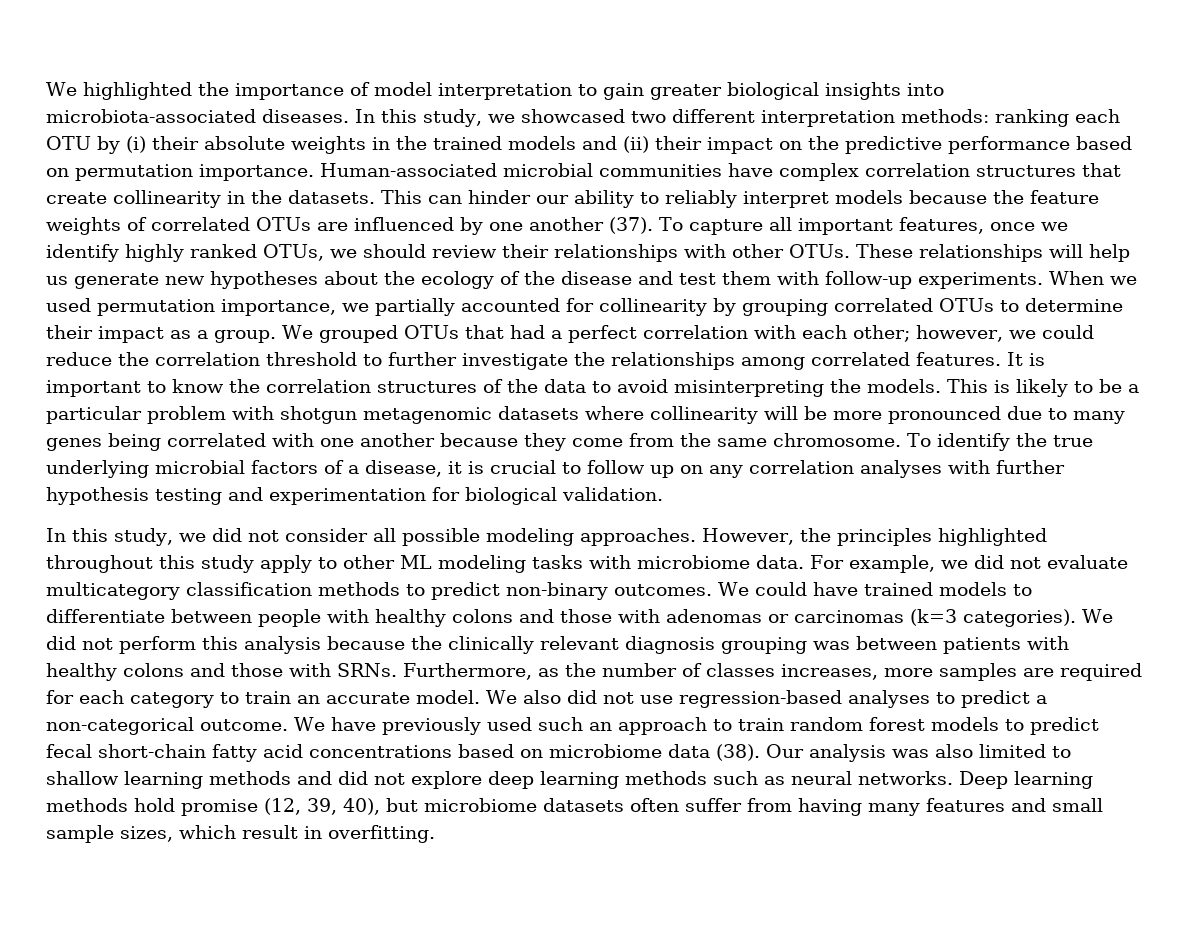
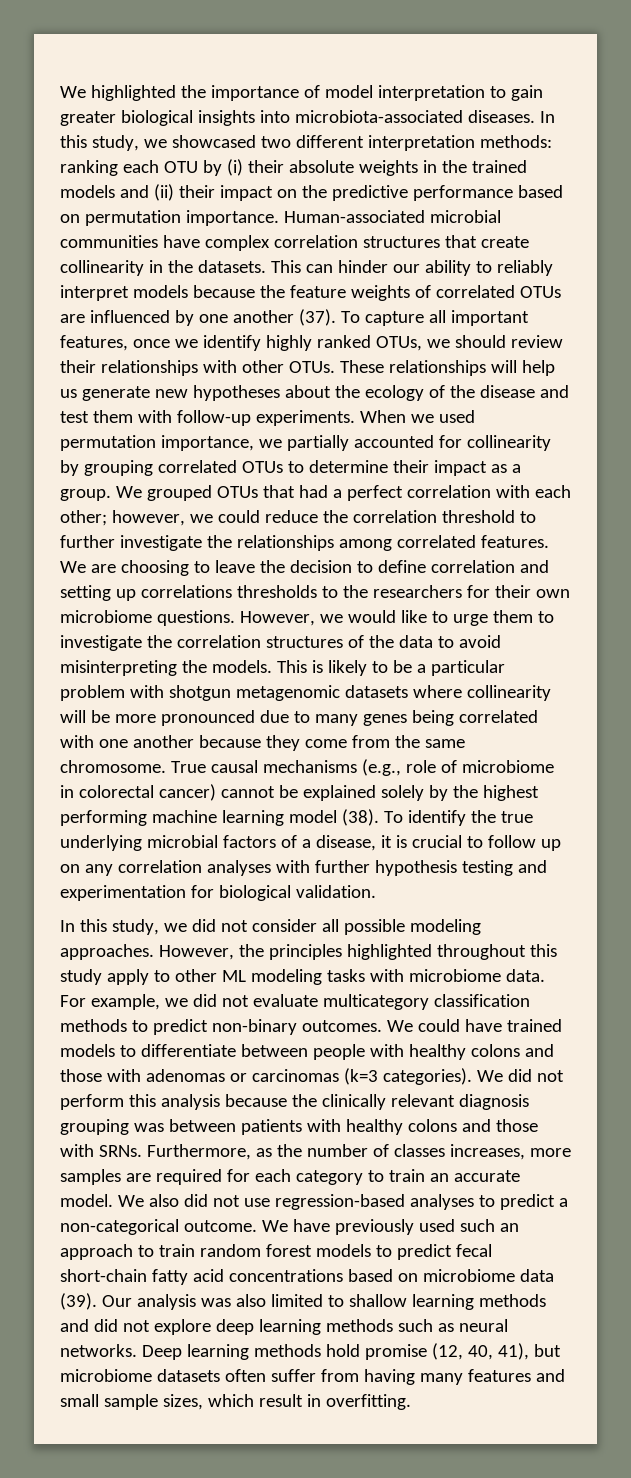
- It is important to know the correlation structures of the data to avoid misinterpreting the models.
+ We are choosing to leave the decision to define correlation and setting up correlations thresholds to the researchers for their own microbiome questions. However, we would like to urge them to investigate the correlation structures of the data to avoid misinterpreting the models.
+ True causal mechanisms (e.g., role of microbiome in colorectal cancer) cannot be explained solely by the highest performing machine learning model (38).
- We have previously used such an approach to train random forest models to predict fecal short-chain fatty acid concentrations based on microbiome data (38).
+ We have previously used such an approach to train random forest models to predict fecal short-chain fatty acid concentrations based on microbiome data (39).
- Deep learning methods hold promise (12, 39, 40), but microbiome datasets often suffer from having many features and small sample sizes, which result in overfitting.
+ Deep learning methods hold promise (12, 40, 41), but microbiome datasets often suffer from having many features and small sample sizes, which result in overfitting.

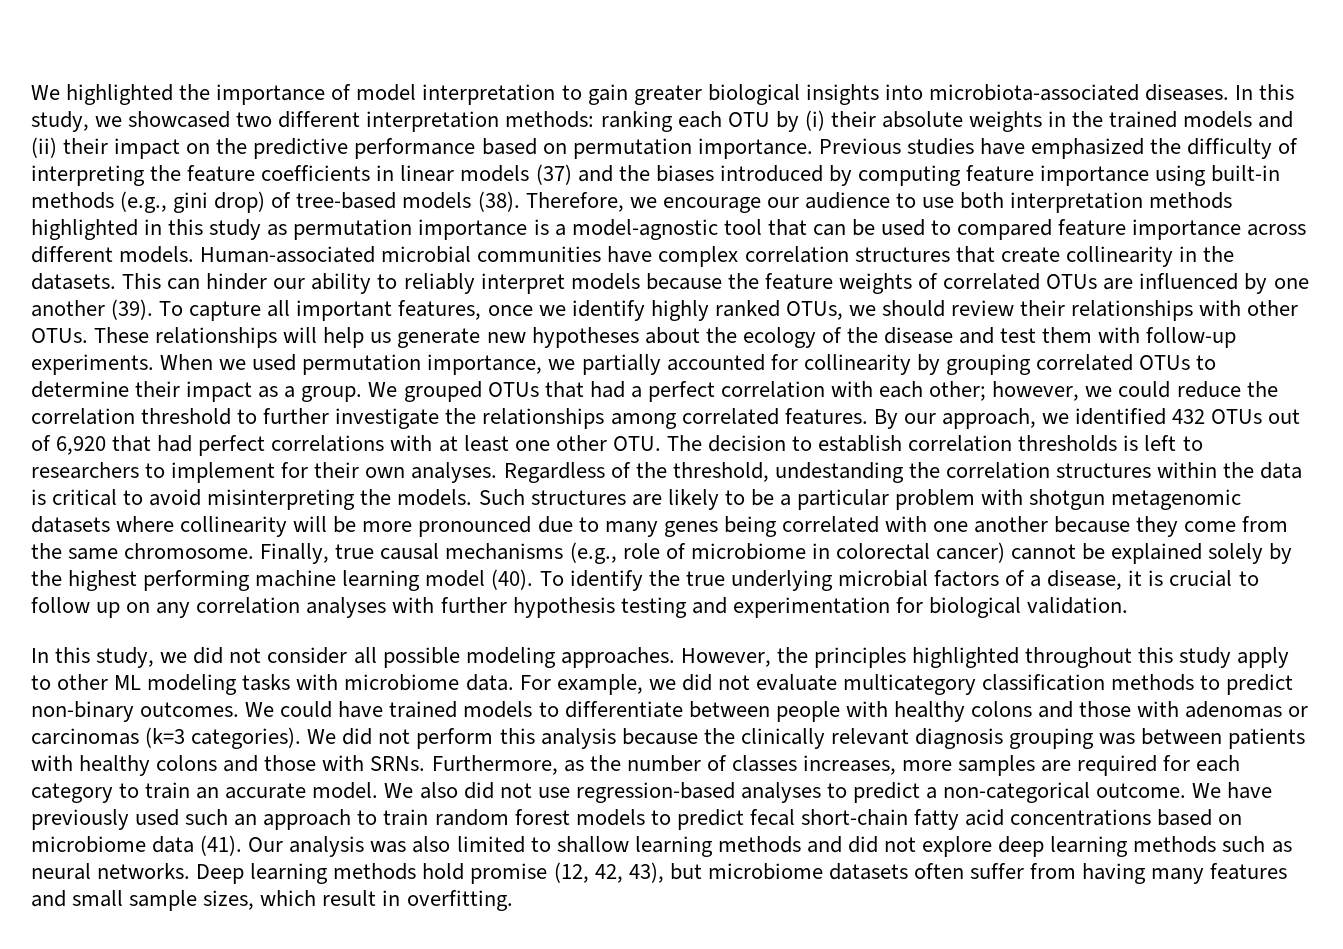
+ Previous studies have emphasized the difficulty of interpreting the feature coefficients in linear models (37) and the biases introduced by computing feature importance using built-in methods (e.g., gini drop) of tree-based models (38). Therefore, we encourage our audience to use both interpretation methods highlighted in this study as permutation importance is a model-agnostic tool that can be used to compared feature importance across different models.
- This can hinder our ability to reliably interpret models because the feature weights of correlated OTUs are influenced by one another (37).
+ This can hinder our ability to reliably interpret models because the feature weights of correlated OTUs are influenced by one another (39).
- We are choosing to leave the decision to define correlation and setting up correlations thresholds to the researchers for their own microbiome questions. However, we would like to urge them to investigate the correlation structures of the data to avoid misinterpreting the models.
+ By our approach, we identified 432 OTUs out of 6,920 that had perfect correlations with at least one other OTU. The decision to establish correlation thresholds is left to researchers to implement for their own analyses. Regardless of the threshold, undestanding the correlation structures within the data is critical to avoid misinterpreting the models.
- This is likely to be a particular problem with shotgun metagenomic datasets where collinearity will be more pronounced due to many genes being correlated with one another because they come from the same chromosome.
+ Such structures are likely to be a particular problem with shotgun metagenomic datasets where collinearity will be more pronounced due to many genes being correlated with one another because they come from the same chromosome.
- True causal mechanisms (e.g., role of microbiome in colorectal cancer) cannot be explained solely by the highest performing machine learning model (38).
+ Finally, true causal mechanisms (e.g., role of microbiome in colorectal cancer) cannot be explained solely by the highest performing machine learning model (40).
- We have previously used such an approach to train random forest models to predict fecal short-chain fatty acid concentrations based on microbiome data (39).
+ We have previously used such an approach to train random forest models to predict fecal short-chain fatty acid concentrations based on microbiome data (41).
- Deep learning methods hold promise (12, 40, 41), but microbiome datasets often suffer from having many features and small sample sizes, which result in overfitting.
+ Deep learning methods hold promise (12, 42, 43), but microbiome datasets often suffer from having many features and small sample sizes, which result in overfitting.

